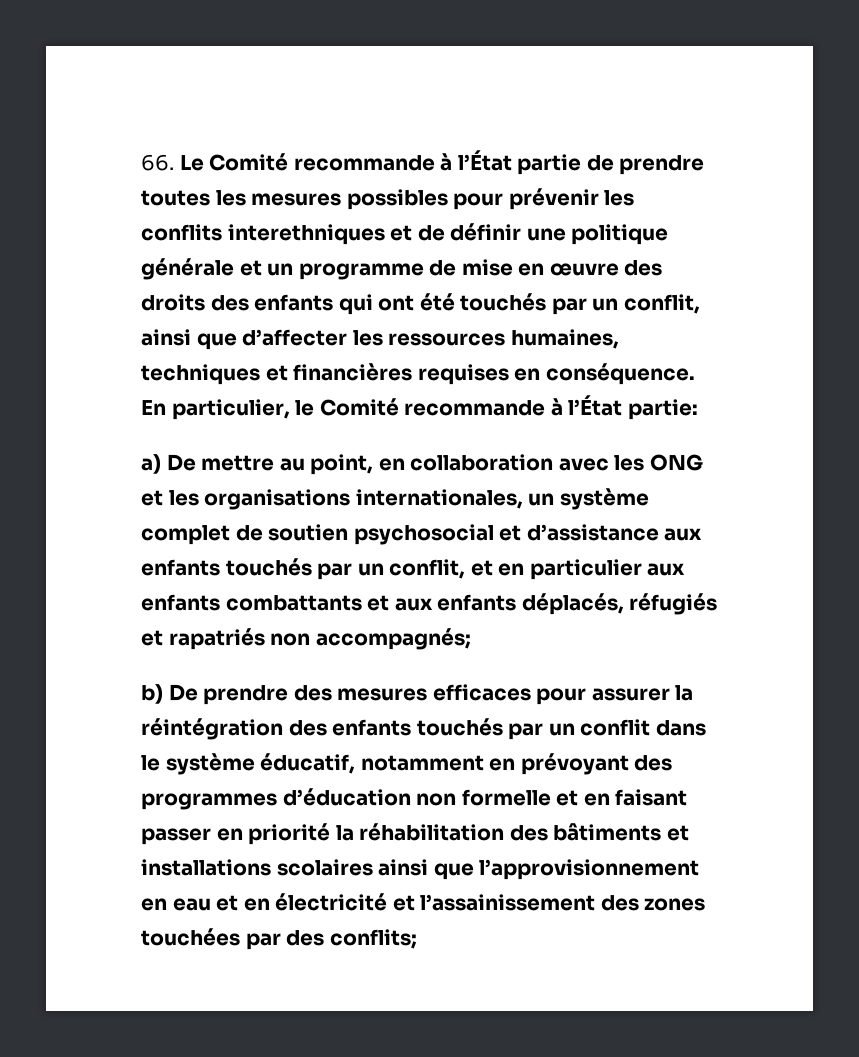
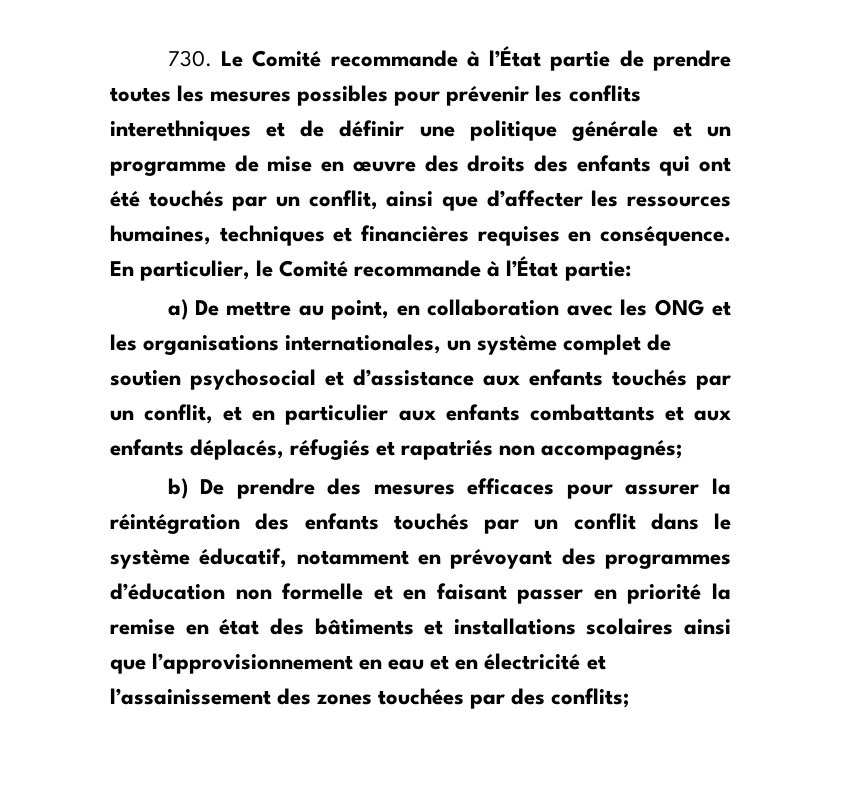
- 66. Le Comité recommande à l’État partie de prendre toutes les mesures possibles pour prévenir les conflits interethniques et de définir une politique générale et un programme de mise en œuvre des droits des enfants qui ont été touchés par un conflit, ainsi que d’affecter les ressources humaines, techniques et financières requises en conséquence.
+ 730. Le Comité recommande à l’État partie de prendre toutes les mesures possibles pour prévenir les conflits interethniques et de définir une politique générale et un programme de mise en œuvre des droits des enfants qui ont été touchés par un conflit, ainsi que d’affecter les ressources humaines, techniques et financières requises en conséquence.
- b) De prendre des mesures efficaces pour assurer la réintégration des enfants touchés par un conflit dans le système éducatif, notamment en prévoyant des programmes d’éducation non formelle et en faisant passer en priorité la réhabilitation des bâtiments et installations scolaires ainsi que l’approvisionnement en eau et en électricité et l’assainissement des zones touchées par des conflits;
+ b) De prendre des mesures efficaces pour assurer la réintégration des enfants touchés par un conflit dans le système éducatif, notamment en prévoyant des programmes d’éducation non formelle et en faisant passer en priorité la remise en état des bâtiments et installations scolaires ainsi que l’approvisionnement en eau et en électricité et l’assainissement des zones touchées par des conflits;

